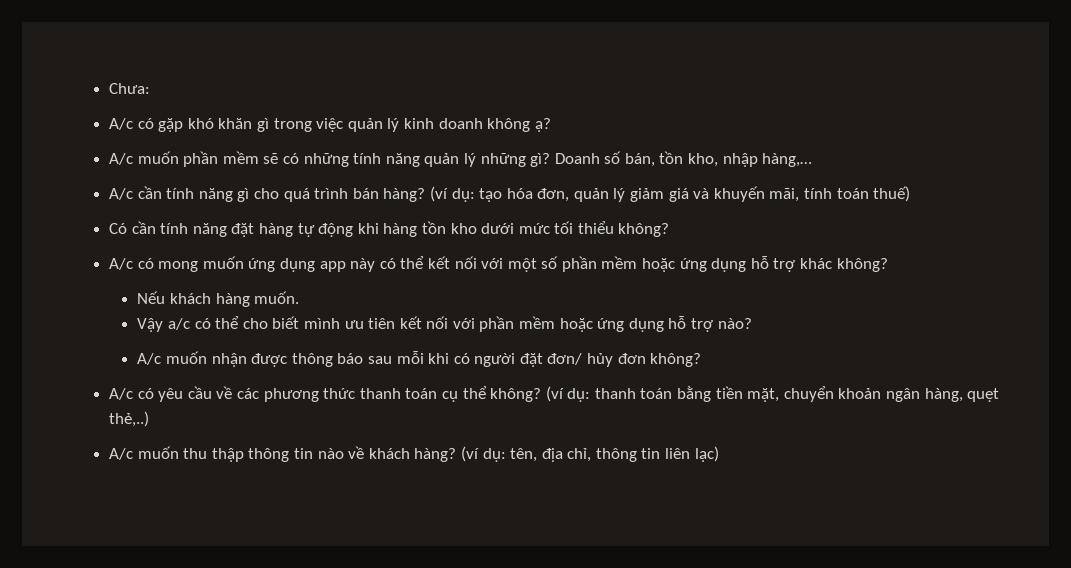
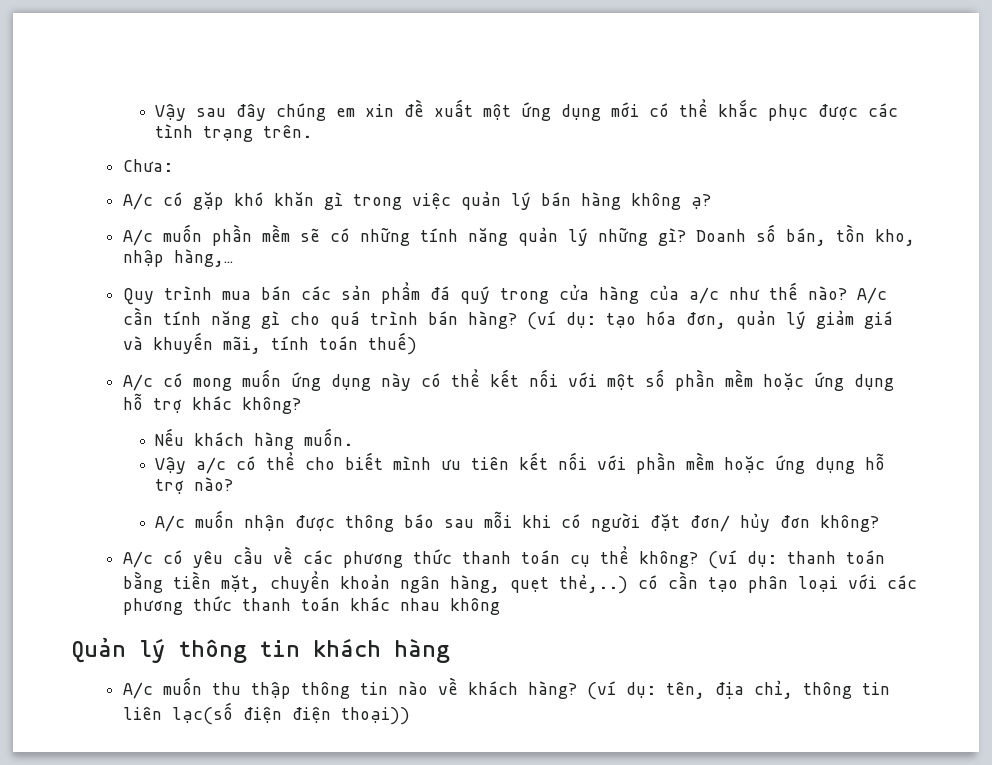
+ Vậy sau đây chúng em xin đề xuất một ứng dụng mới có thể khắc phục được các tình trạng trên.
- A/c có gặp khó khăn gì trong việc quản lý kinh doanh không ạ?
+ A/c có gặp khó khăn gì trong việc quản lý bán hàng không ạ?
+ Quy trình mua bán các sản phẩm đá quý trong cửa hàng của a/c như thế nào?
- Có cần tính năng đặt hàng tự động khi hàng tồn kho dưới mức tối thiểu không?
- A/c có mong muốn ứng dụng app này có thể kết nối với một số phần mềm hoặc ứng dụng hỗ trợ khác không?
+ A/c có mong muốn ứng dụng này có thể kết nối với một số phần mềm hoặc ứng dụng hỗ trợ khác không?
- (ví dụ: thanh toán bằng tiền mặt, chuyển khoản ngân hàng, quẹt thẻ,..)
+ (ví dụ: thanh toán bằng tiền mặt, chuyển khoản ngân hàng, quẹt thẻ,..) có cần tạo phân loại với các phương thức thanh toán khác nhau không
+ Quản lý thông tin khách hàng
- (ví dụ: tên, địa chỉ, thông tin liên lạc)
+ (ví dụ: tên, địa chỉ, thông tin liên lạc(số điện điện thoại))

